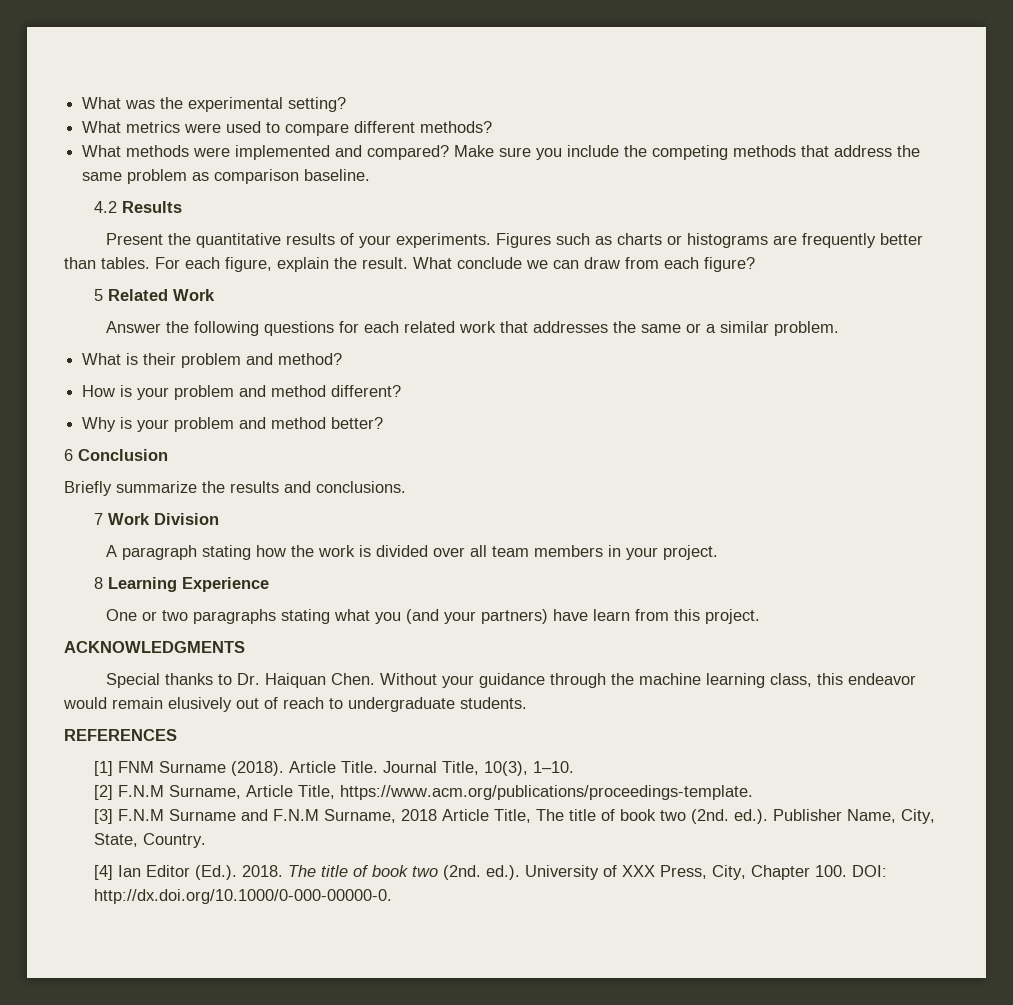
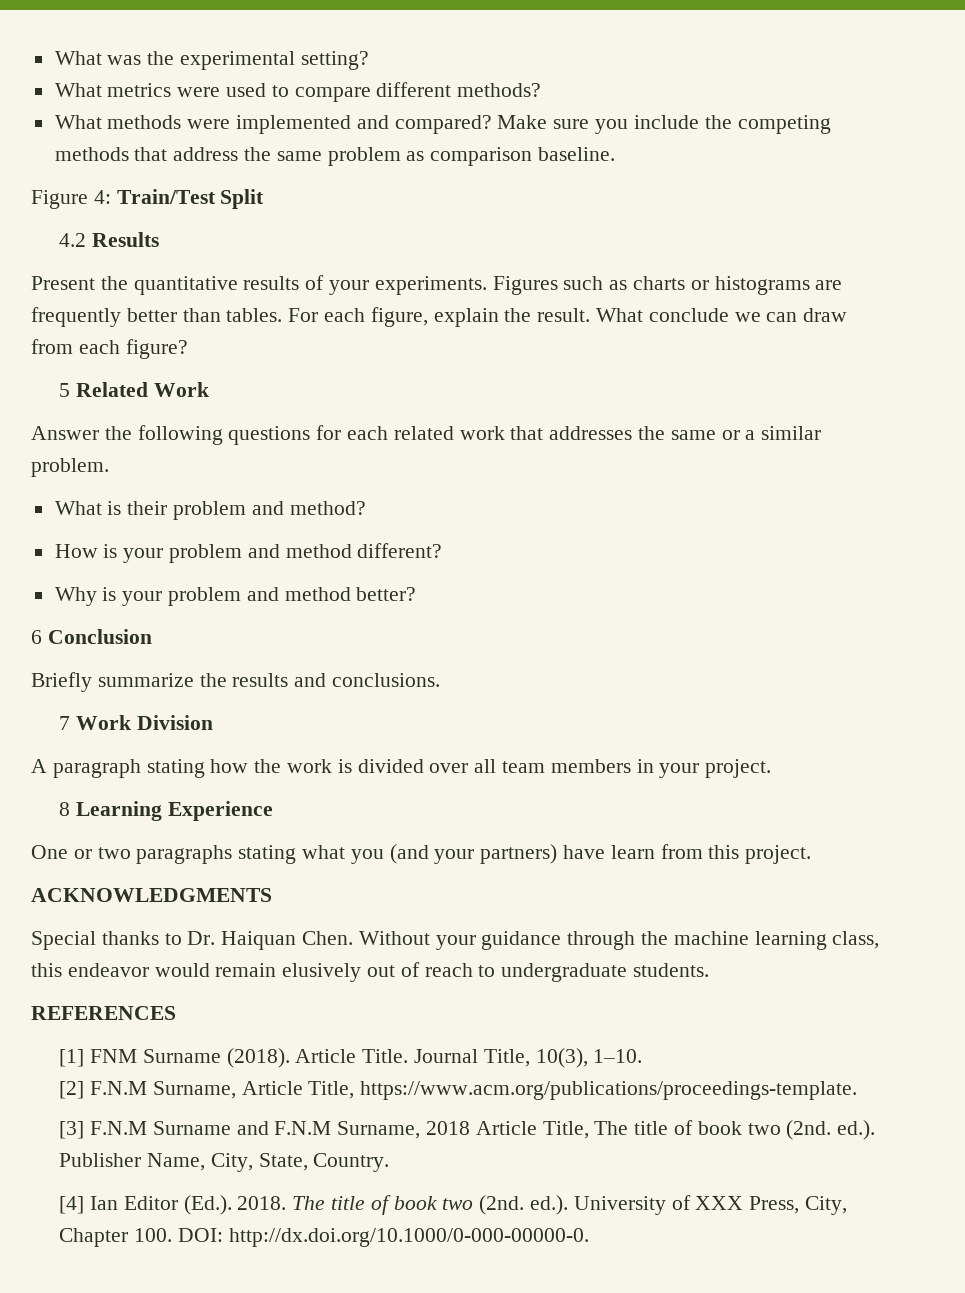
+ Figure 4: Train/Test Split

